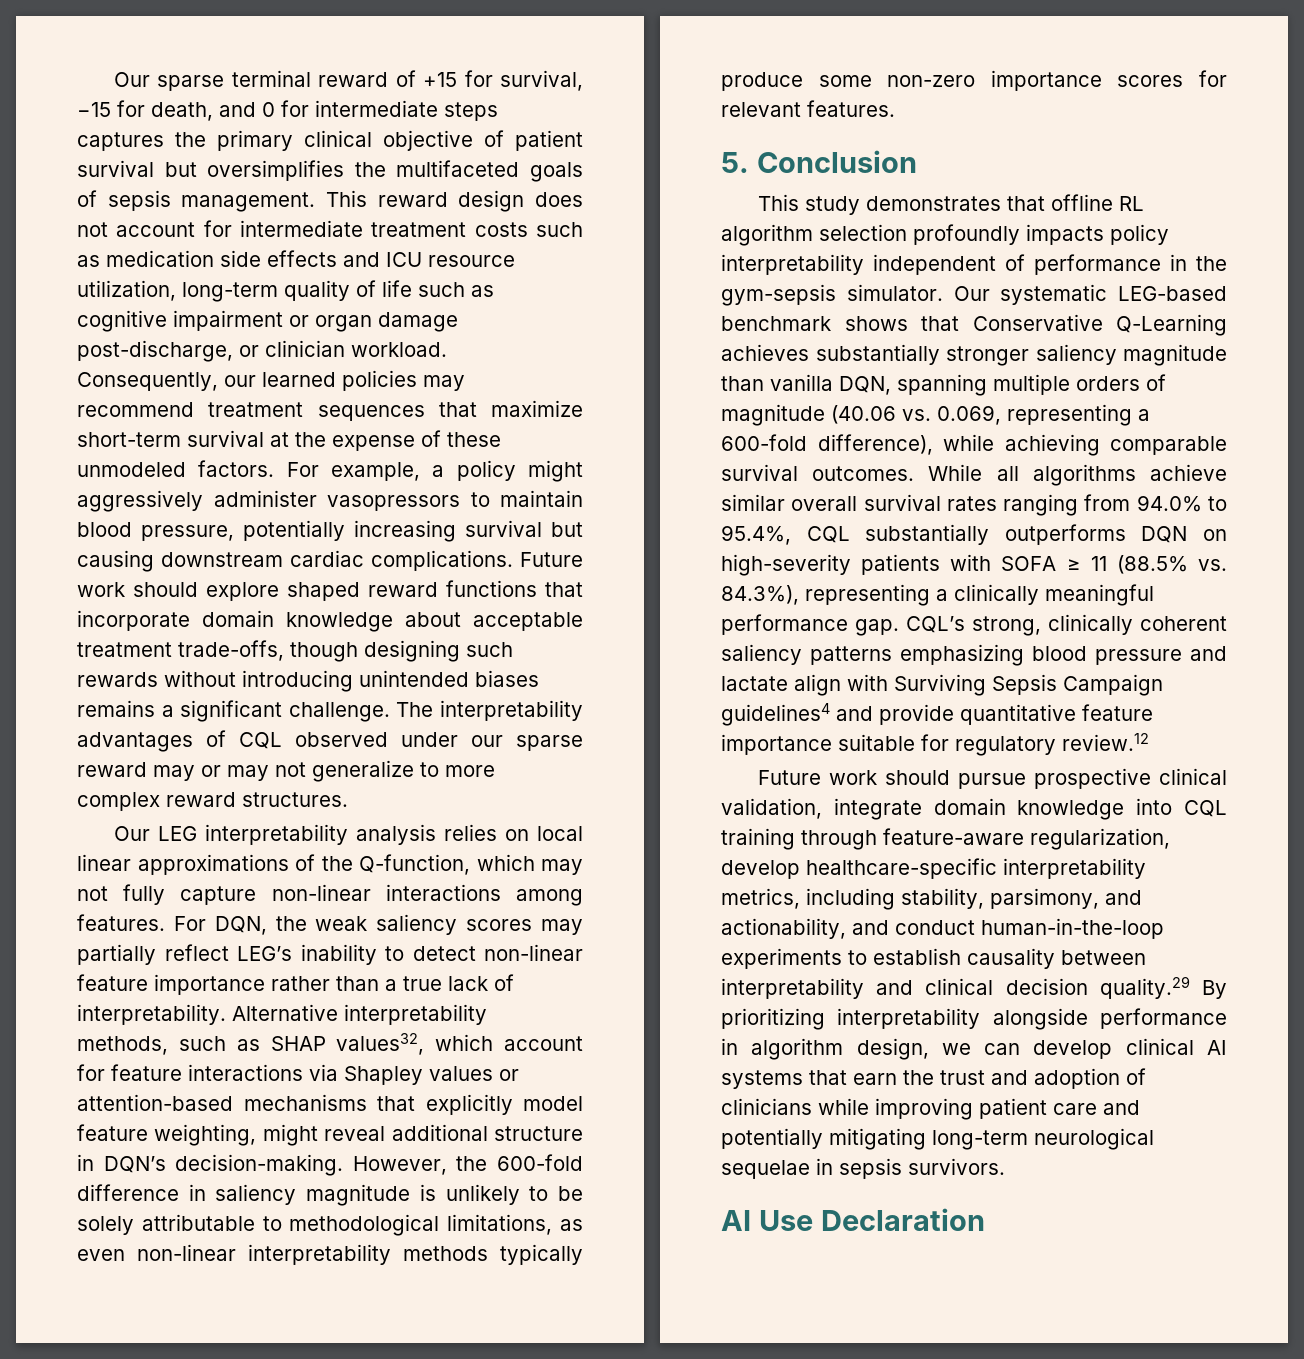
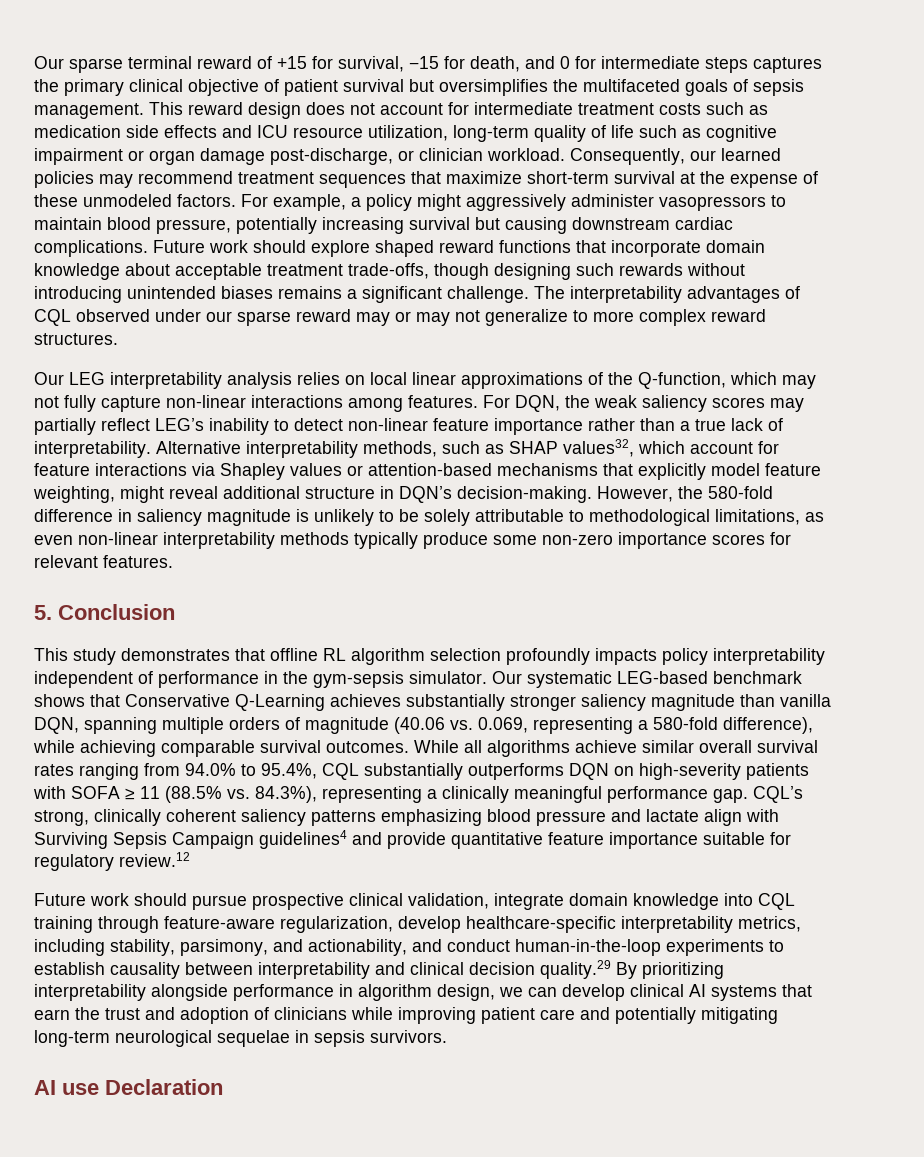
- However, the 600-fold difference in saliency magnitude is unlikely to be solely attributable to methodological limitations, as even non-linear interpretability methods typically produce some non-zero importance scores for relevant features.
+ However, the 580-fold difference in saliency magnitude is unlikely to be solely attributable to methodological limitations, as even non-linear interpretability methods typically produce some non-zero importance scores for relevant features.
- Our systematic LEG-based benchmark shows that Conservative Q-Learning achieves substantially stronger saliency magnitude than vanilla DQN, spanning multiple orders of magnitude (40.06 vs. 0.069, representing a 600-fold difference), while achieving comparable survival outcomes.
+ Our systematic LEG-based benchmark shows that Conservative Q-Learning achieves substantially stronger saliency magnitude than vanilla DQN, spanning multiple orders of magnitude (40.06 vs. 0.069, representing a 580-fold difference), while achieving comparable survival outcomes.
- AI Use Declaration
+ AI use Declaration

